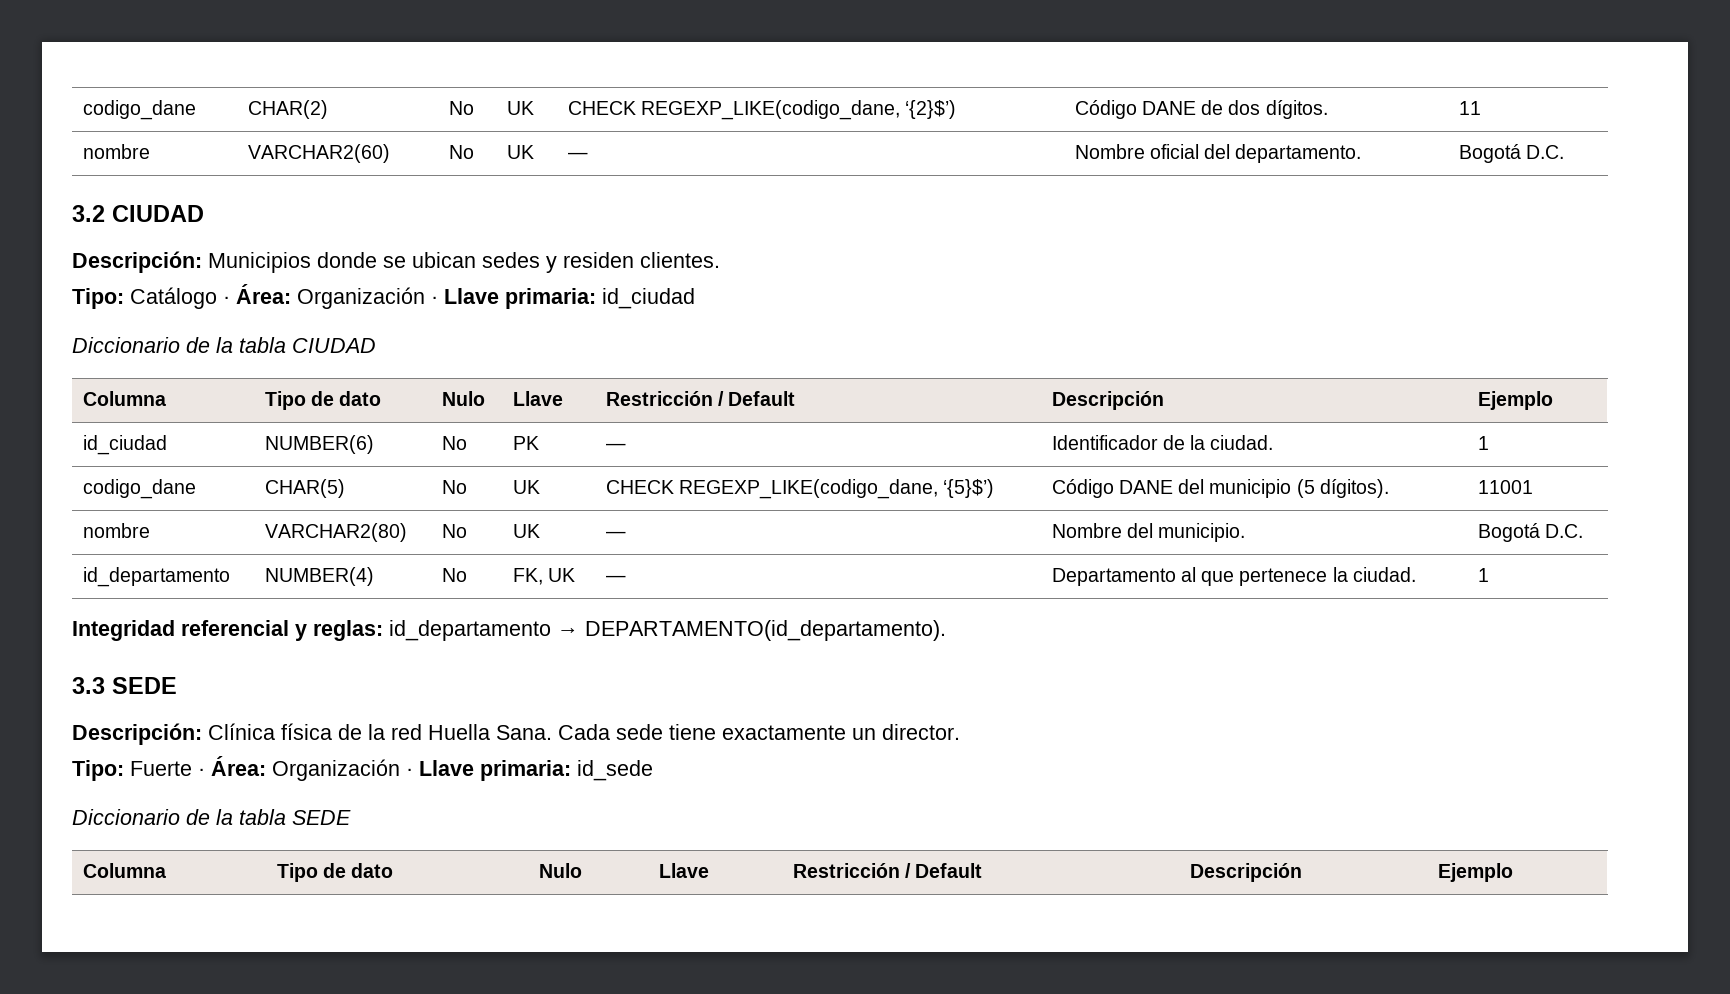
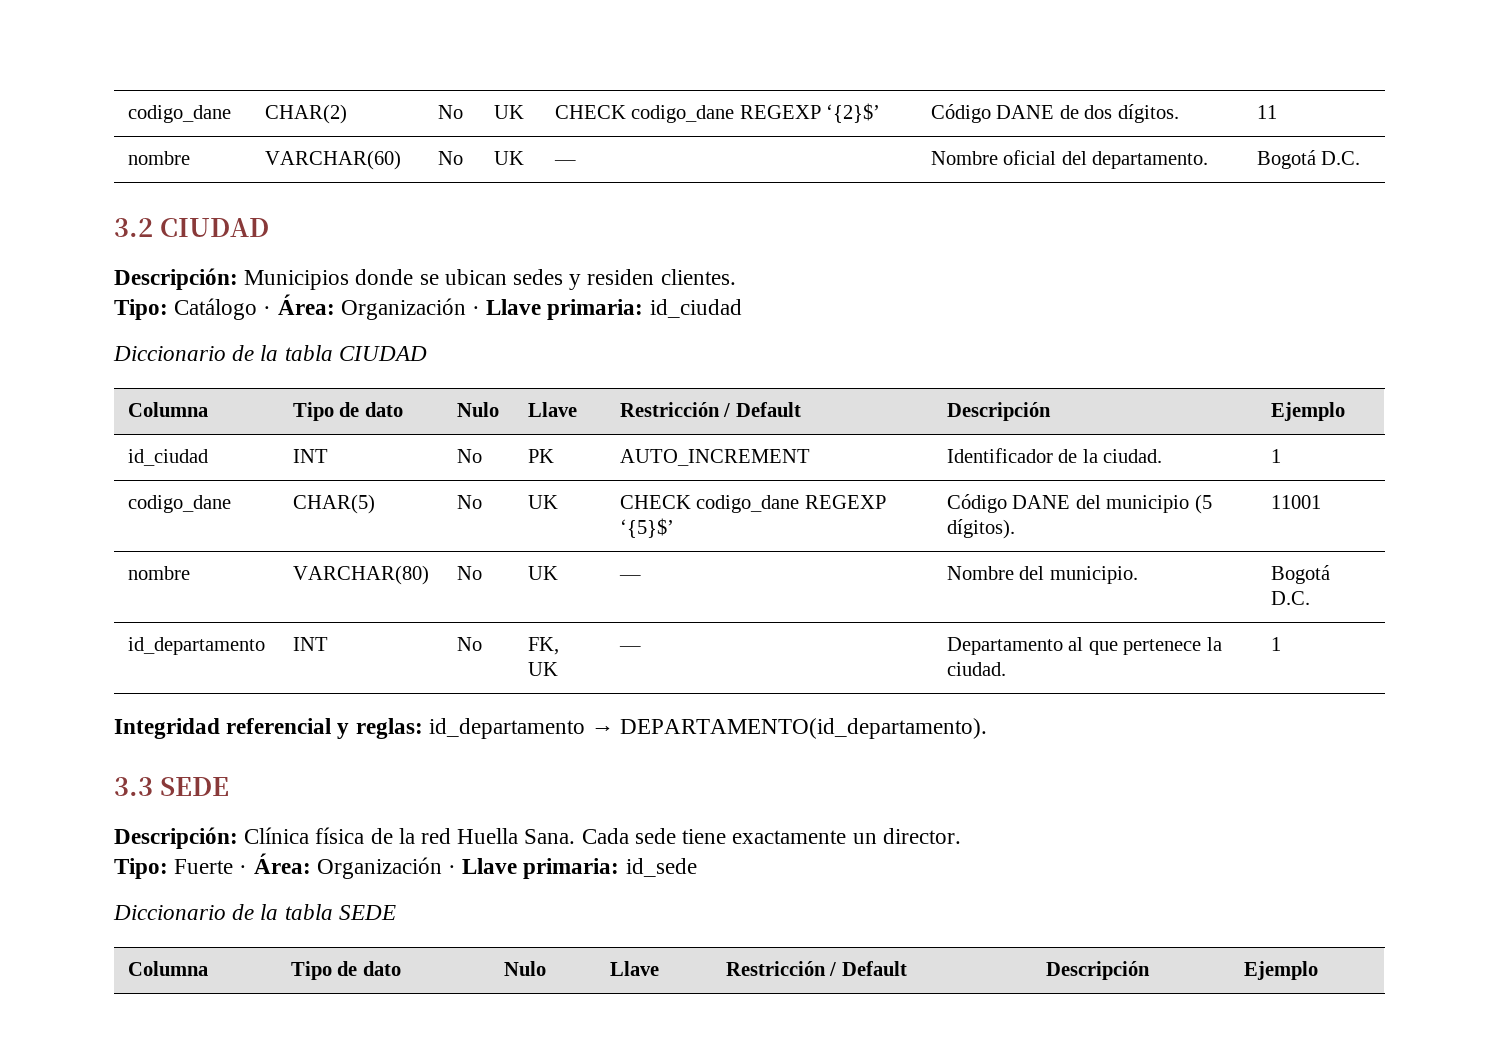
- codigo_dane | CHAR(2) | No | UK | CHECK REGEXP_LIKE(codigo_dane, ‘{2}$’) | Código DANE de dos dígitos. | 11
+ codigo_dane | CHAR(2) | No | UK | CHECK codigo_dane REGEXP ‘{2}$’ | Código DANE de dos dígitos. | 11
- nombre | VARCHAR2(60) | No | UK | — | Nombre oficial del departamento. | Bogotá D.C.
+ nombre | VARCHAR(60) | No | UK | — | Nombre oficial del departamento. | Bogotá D.C.
- id_ciudad | NUMBER(6) | No | PK | — | Identificador de la ciudad. | 1
+ id_ciudad | INT | No | PK | AUTO_INCREMENT | Identificador de la ciudad. | 1
- codigo_dane | CHAR(5) | No | UK | CHECK REGEXP_LIKE(codigo_dane, ‘{5}$’) | Código DANE del municipio (5 dígitos). | 11001
+ codigo_dane | CHAR(5) | No | UK | CHECK codigo_dane REGEXP ‘{5}$’ | Código DANE del municipio (5 dígitos). | 11001
- nombre | VARCHAR2(80) | No | UK | — | Nombre del municipio. | Bogotá D.C.
+ nombre | VARCHAR(80) | No | UK | — | Nombre del municipio. | Bogotá D.C.
- id_departamento | NUMBER(4) | No | FK, UK | — | Departamento al que pertenece la ciudad. | 1
+ id_departamento | INT | No | FK, UK | — | Departamento al que pertenece la ciudad. | 1

